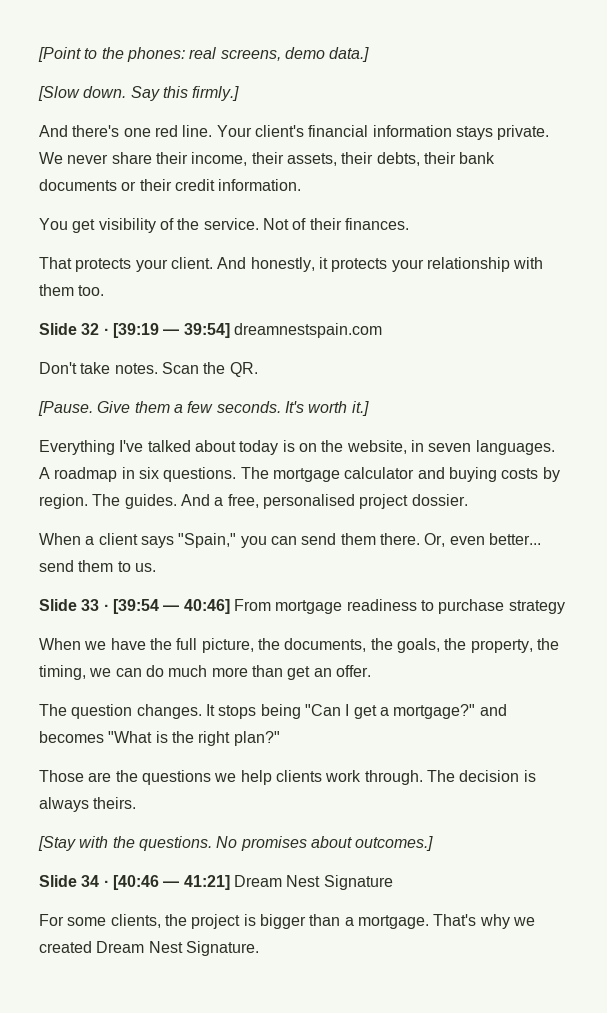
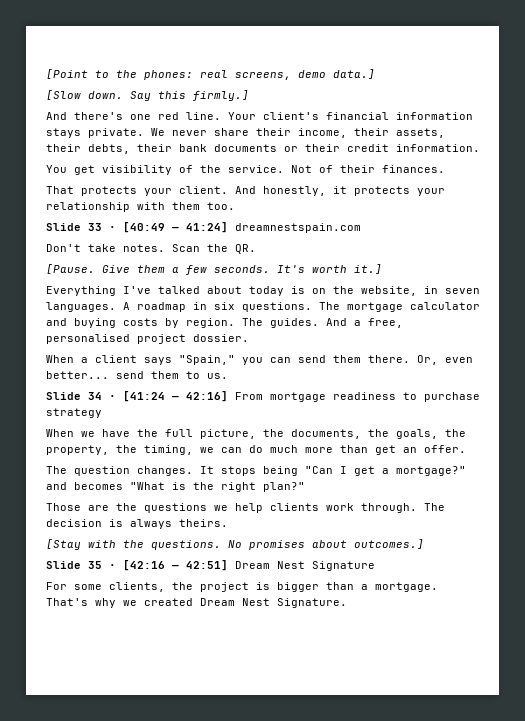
- Slide 32 · [39:19 — 39:54] dreamnestspain.com
+ Slide 33 · [40:49 — 41:24] dreamnestspain.com
- Slide 33 · [39:54 — 40:46] From mortgage readiness to purchase strategy
+ Slide 34 · [41:24 — 42:16] From mortgage readiness to purchase strategy
- Slide 34 · [40:46 — 41:21] Dream Nest Signature
+ Slide 35 · [42:16 — 42:51] Dream Nest Signature

